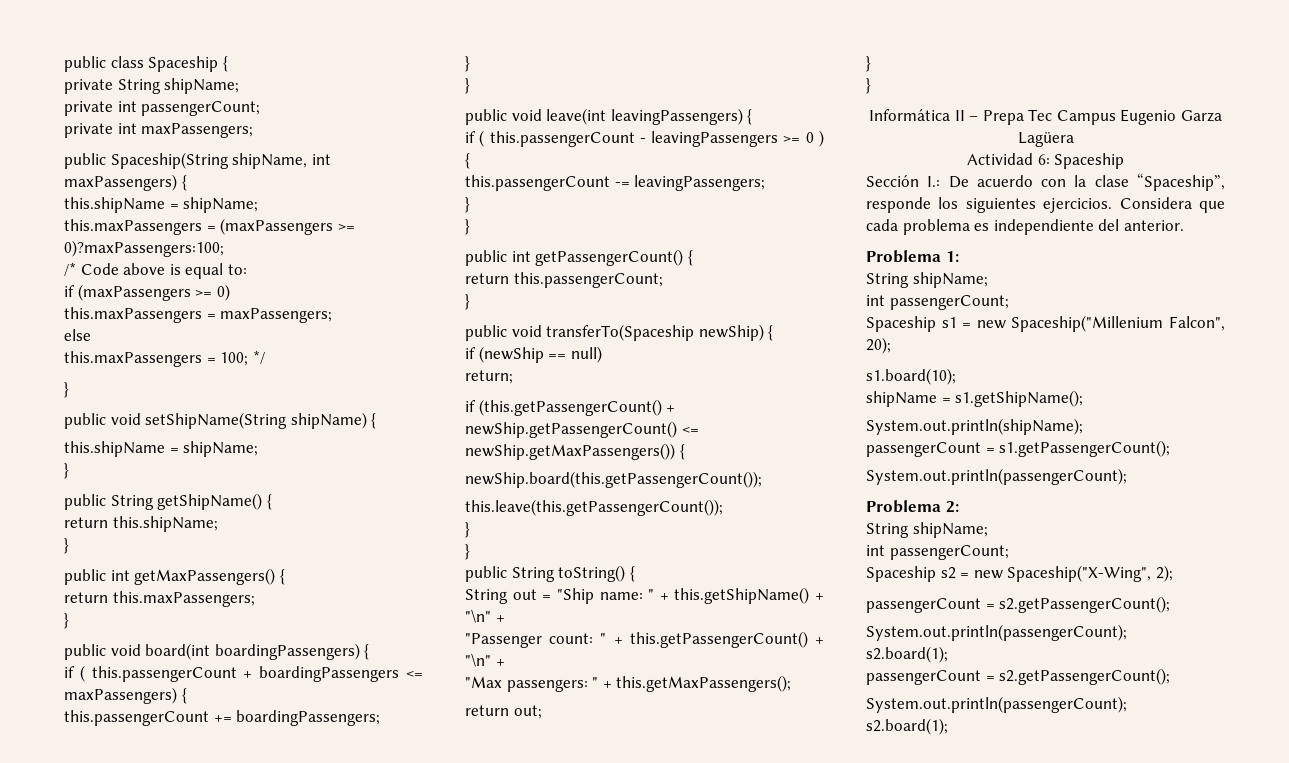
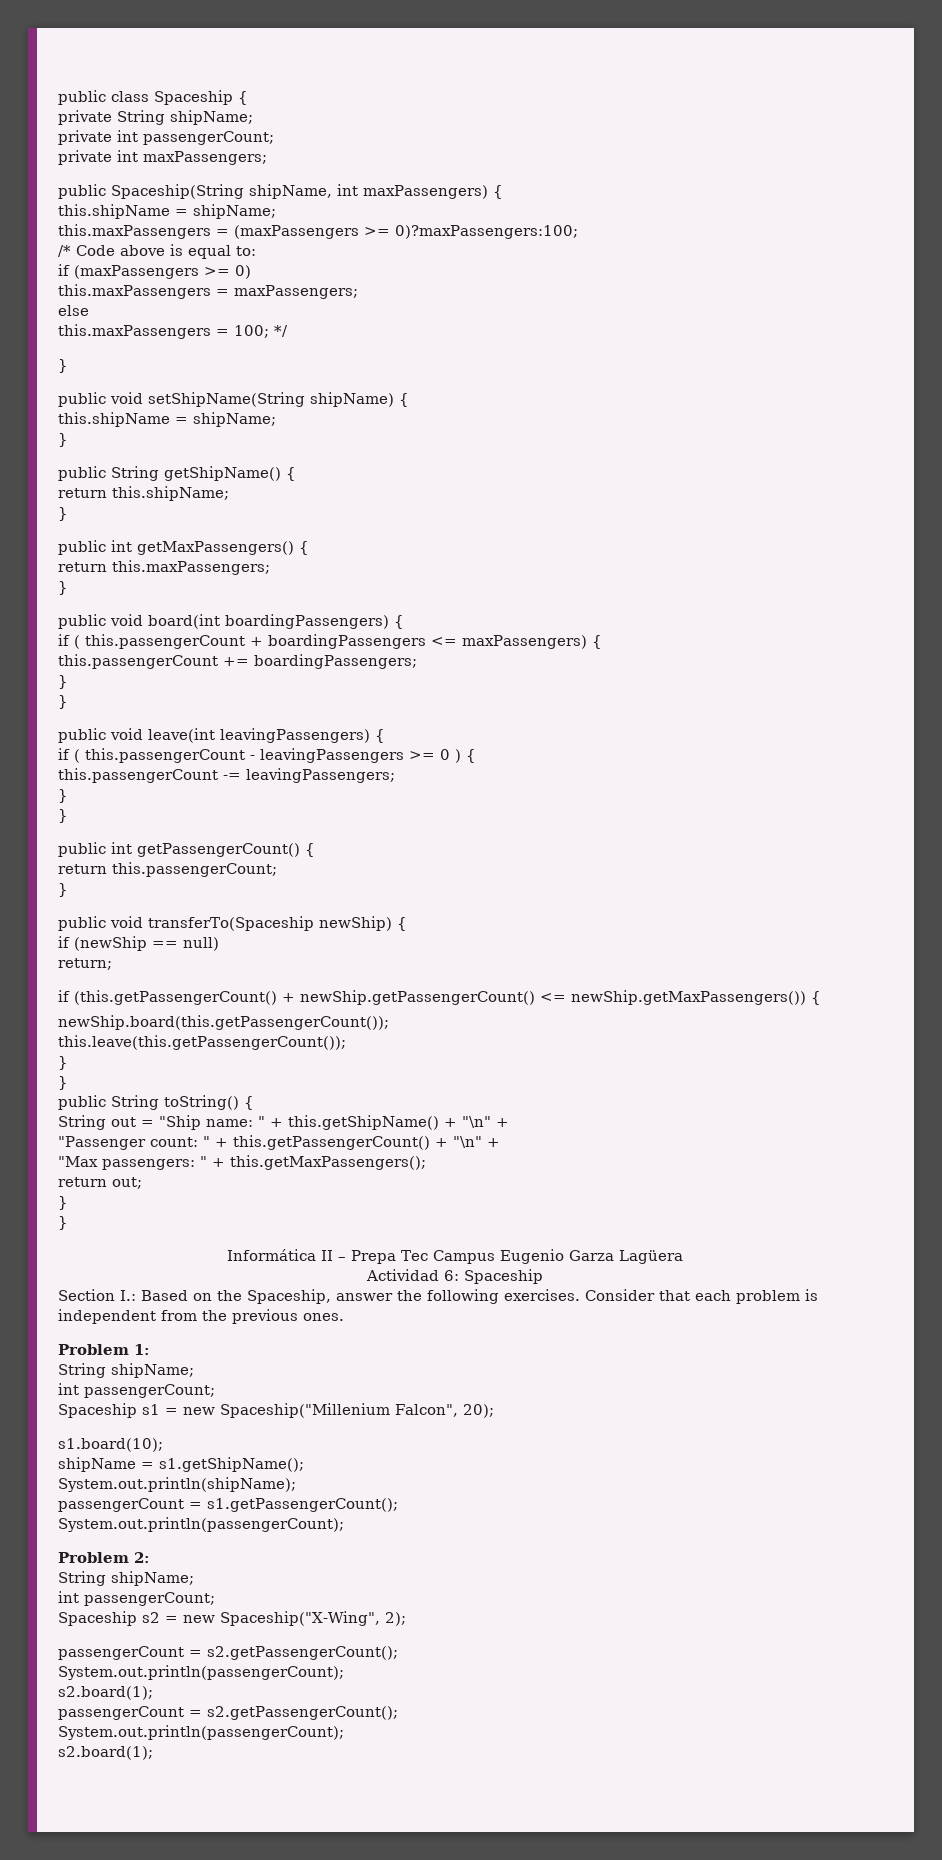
- Sección I.: De acuerdo con la clase “Spaceship”, responde los siguientes ejercicios. Considera que cada problema es independiente del anterior.
- Problema 1:
+ Section I.: Based on the Spaceship, answer the following exercises. Consider that each problem is independent from the previous ones.
+ Problem 1:
- Problema 2:
+ Problem 2:

